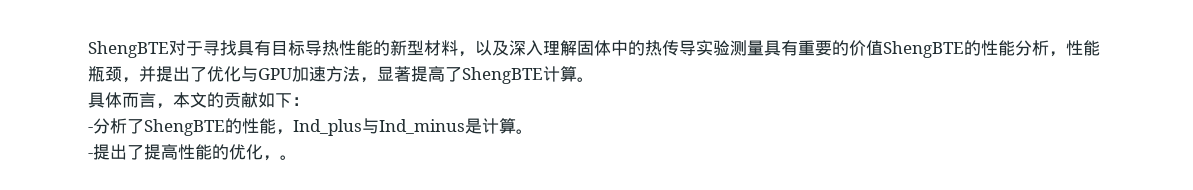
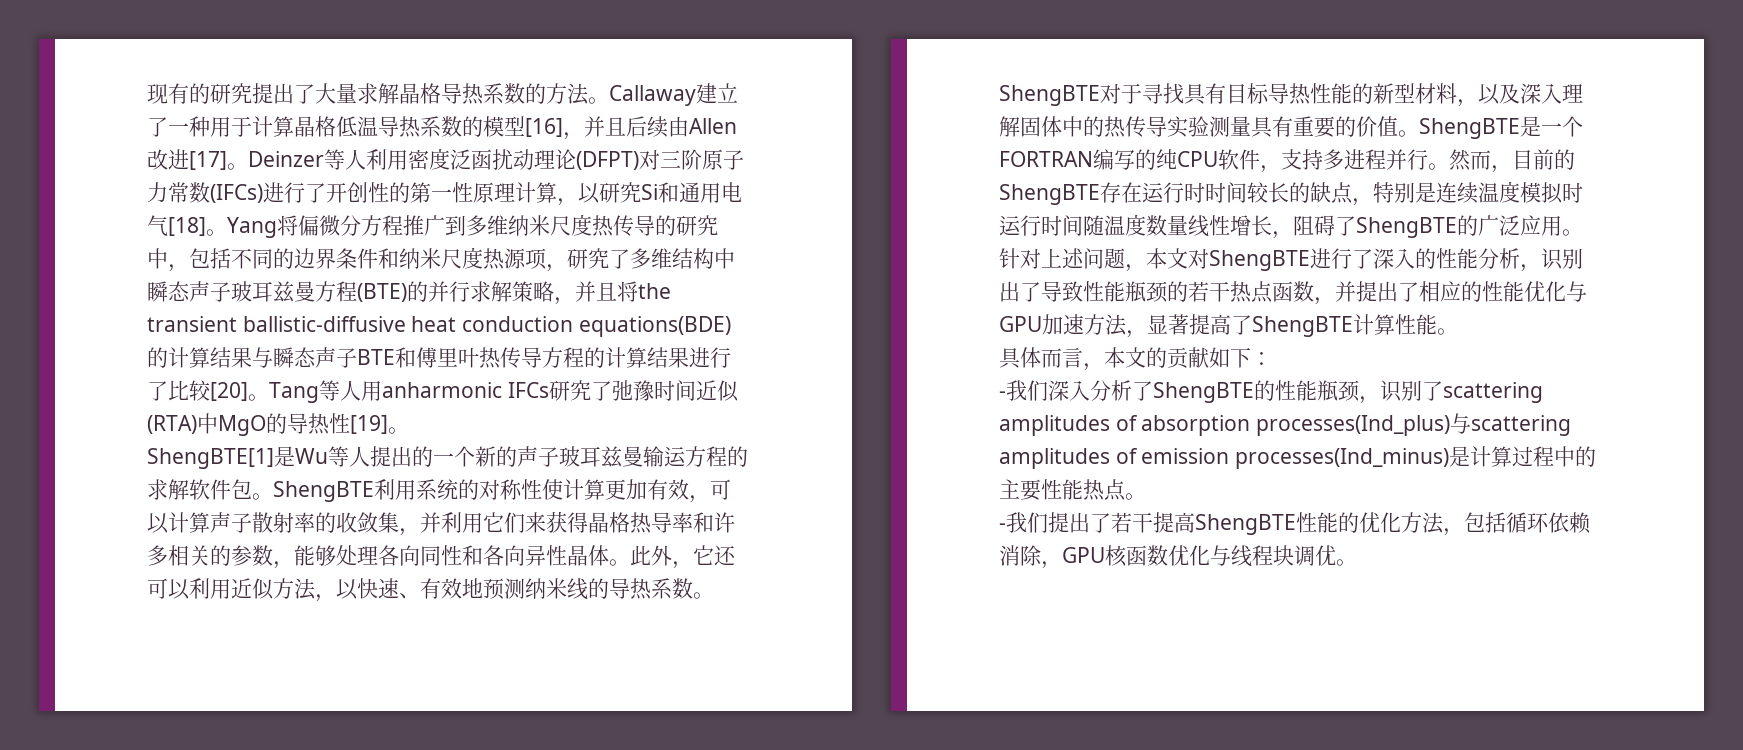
+ 现有的研究提出了大量求解晶格导热系数的方法。Callaway建立了一种用于计算晶格低温导热系数的模型[16]，并且后续由Allen改进[17]。Deinzer等人利用密度泛函扰动理论(DFPT)对三阶原子力常数(IFCs)进行了开创性的第一性原理计算，以研究Si和通用电气[18]。Yang将偏微分方程推广到多维纳米尺度热传导的研究中，包括不同的边界条件和纳米尺度热源项，研究了多维结构中瞬态声子玻耳兹曼方程(BTE)的并行求解策略，并且将the transient ballistic-diffusive heat conduction equations(BDE)的计算结果与瞬态声子BTE和傅里叶热传导方程的计算结果进行了比较[20]。Tang等人用anharmonic IFCs研究了弛豫时间近似(RTA)中MgO的导热性[19]。
+ ShengBTE[1]是Wu等人提出的一个新的声子玻耳兹曼输运方程的求解软件包。ShengBTE利用系统的对称性使计算更加有效，可以计算声子散射率的收敛集，并利用它们来获得晶格热导率和许多相关的参数，能够处理各向同性和各向异性晶体。此外，它还可以利用近似方法，以快速、有效地预测纳米线的导热系数。
- ShengBTE对于寻找具有目标导热性能的新型材料，以及深入理解固体中的热传导实验测量具有重要的价值ShengBTE的性能分析，性能瓶颈，并提出了优化与GPU加速方法，显著提高了ShengBTE计算。
+ ShengBTE对于寻找具有目标导热性能的新型材料，以及深入理解固体中的热传导实验测量具有重要的价值。ShengBTE是一个FORTRAN编写的纯CPU软件，支持多进程并行。然而，目前的ShengBTE存在运行时时间较长的缺点，特别是连续温度模拟时运行时间随温度数量线性增长，阻碍了ShengBTE的广泛应用。针对上述问题，本文对ShengBTE进行了深入的性能分析，识别出了导致性能瓶颈的若干热点函数，并提出了相应的性能优化与GPU加速方法，显著提高了ShengBTE计算性能。
- -分析了ShengBTE的性能，Ind_plus与Ind_minus是计算。
- -提出了提高性能的优化，。
+ -我们深入分析了ShengBTE的性能瓶颈，识别了scattering amplitudes of absorption processes(Ind_plus)与scattering amplitudes of emission processes(Ind_minus)是计算过程中的主要性能热点。
+ -我们提出了若干提高ShengBTE性能的优化方法，包括循环依赖消除，GPU核函数优化与线程块调优。

